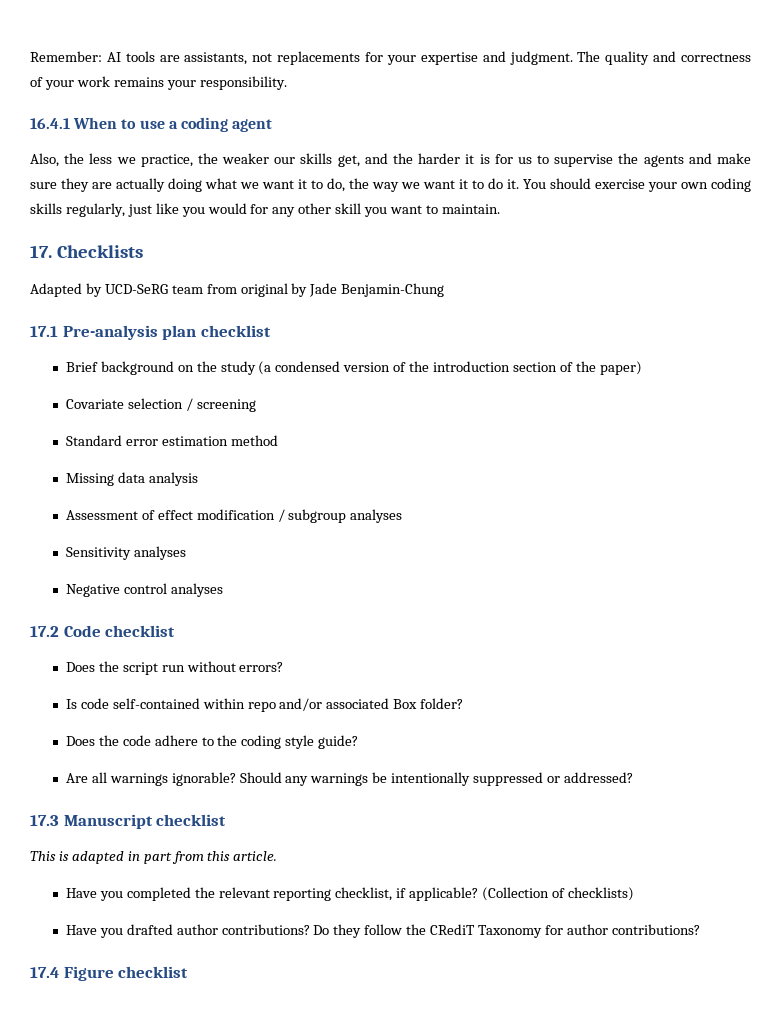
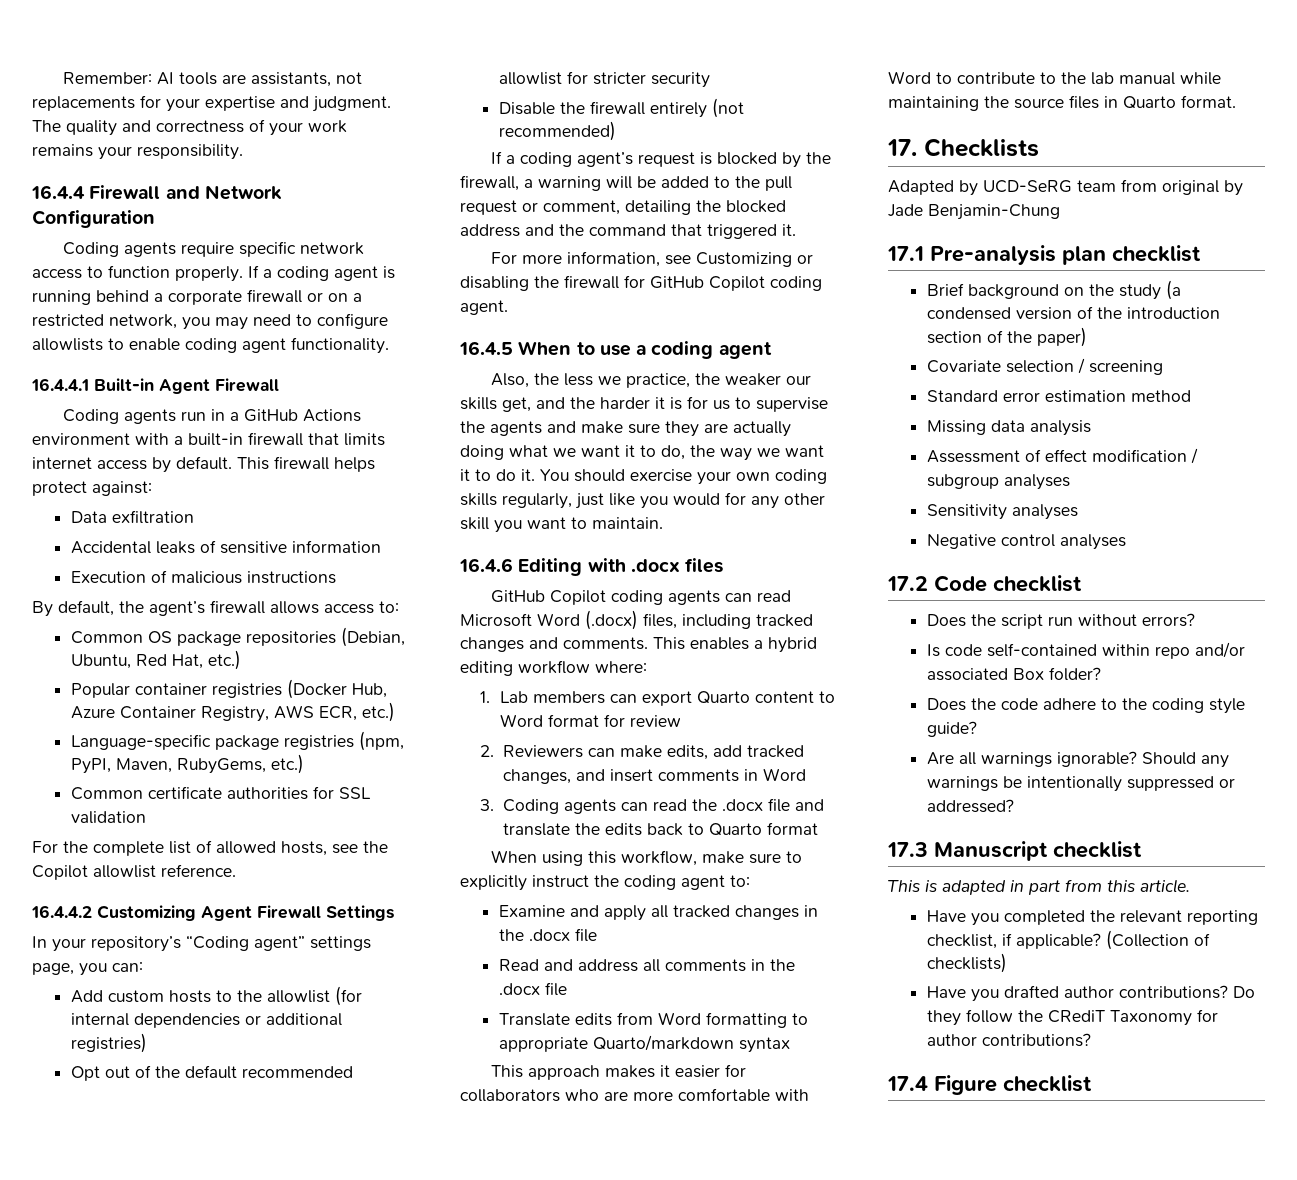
- 16.4.1 When to use a coding agent
+ 16.4.4 Firewall and Network Configuration
+ Coding agents require specific network access to function properly. If a coding agent is running behind a corporate firewall or on a restricted network, you may need to configure allowlists to enable coding agent functionality.
+ 16.4.4.1 Built-in Agent Firewall
+ Coding agents run in a GitHub Actions environment with a built-in firewall that limits internet access by default. This firewall helps protect against:
+ Data exfiltration
+ Accidental leaks of sensitive information
+ Execution of malicious instructions
+ By default, the agent’s firewall allows access to:
+ Common OS package repositories (Debian, Ubuntu, Red Hat, etc.)
+ Popular container registries (Docker Hub, Azure Container Registry, AWS ECR, etc.)
+ Language-specific package registries (npm, PyPI, Maven, RubyGems, etc.)
+ Common certificate authorities for SSL validation
+ For the complete list of allowed hosts, see the Copilot allowlist reference.
+ 16.4.4.2 Customizing Agent Firewall Settings
+ In your repository’s “Coding agent” settings page, you can:
+ Add custom hosts to the allowlist (for internal dependencies or additional registries)
+ Opt out of the default recommended allowlist for stricter security
+ Disable the firewall entirely (not recommended)
+ If a coding agent’s request is blocked by the firewall, a warning will be added to the pull request or comment, detailing the blocked address and the command that triggered it.
+ For more information, see Customizing or disabling the firewall for GitHub Copilot coding agent.
+ 16.4.5 When to use a coding agent
+ 16.4.6 Editing with .docx files
+ GitHub Copilot coding agents can read Microsoft Word (.docx) files, including tracked changes and comments. This enables a hybrid editing workflow where:
+ 1. Lab members can export Quarto content to Word format for review
+ 2. Reviewers can make edits, add tracked changes, and insert comments in Word
+ 3. Coding agents can read the .docx file and translate the edits back to Quarto format
+ When using this workflow, make sure to explicitly instruct the coding agent to:
+ Examine and apply all tracked changes in the .docx file
+ Read and address all comments in the .docx file
+ Translate edits from Word formatting to appropriate Quarto/markdown syntax
+ This approach makes it easier for collaborators who are more comfortable with Word to contribute to the lab manual while maintaining the source files in Quarto format.

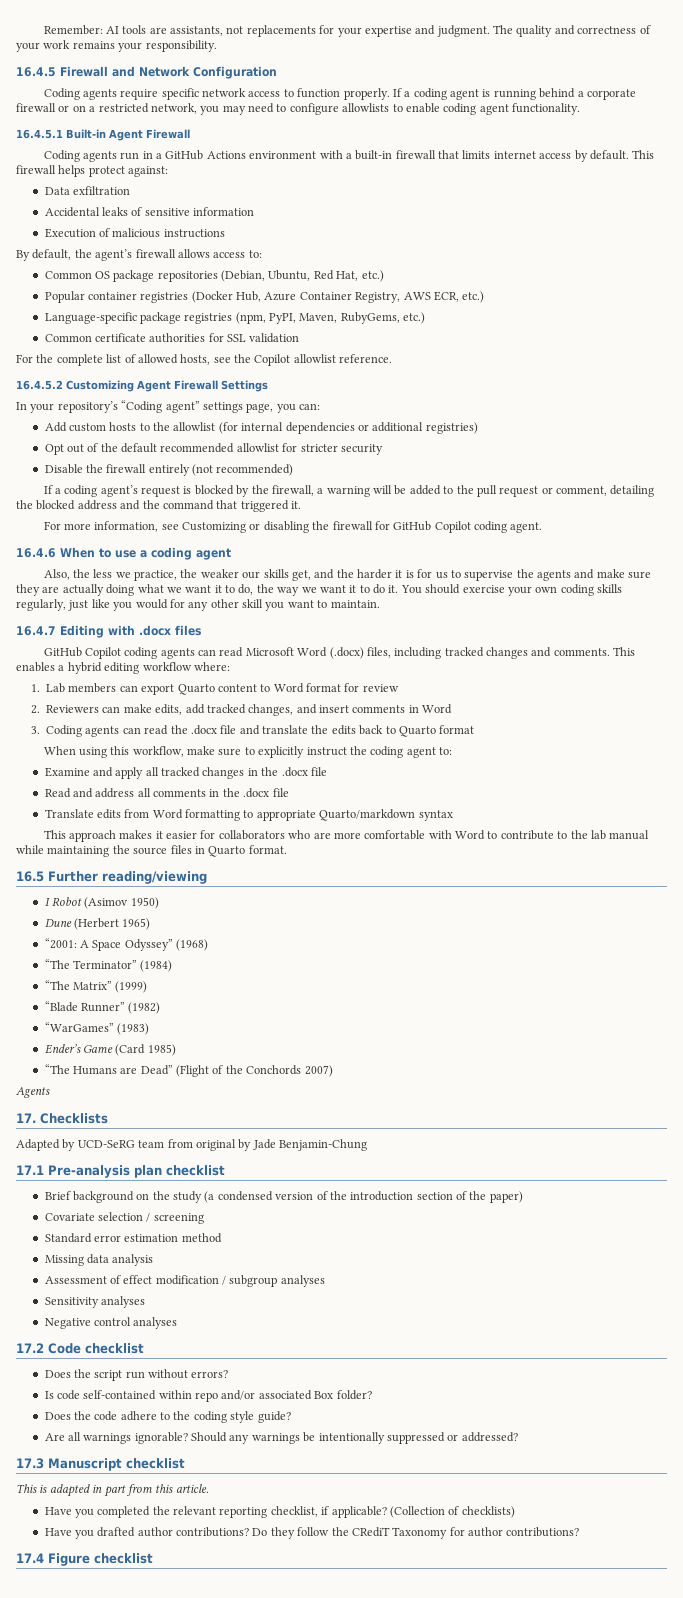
- 16.4.4 Firewall and Network Configuration
+ 16.4.5 Firewall and Network Configuration
- 16.4.4.1 Built-in Agent Firewall
+ 16.4.5.1 Built-in Agent Firewall
- 16.4.4.2 Customizing Agent Firewall Settings
+ 16.4.5.2 Customizing Agent Firewall Settings
- 16.4.5 When to use a coding agent
+ 16.4.6 When to use a coding agent
- 16.4.6 Editing with .docx files
+ 16.4.7 Editing with .docx files
+ 16.5 Further reading/viewing
+ I Robot (Asimov 1950)
+ Dune (Herbert 1965)
+ “2001: A Space Odyssey” (1968)
+ “The Terminator” (1984)
+ “The Matrix” (1999)
+ “Blade Runner” (1982)
+ “WarGames” (1983)
+ Ender’s Game (Card 1985)
+ “The Humans are Dead” (Flight of the Conchords 2007)
+ Agents

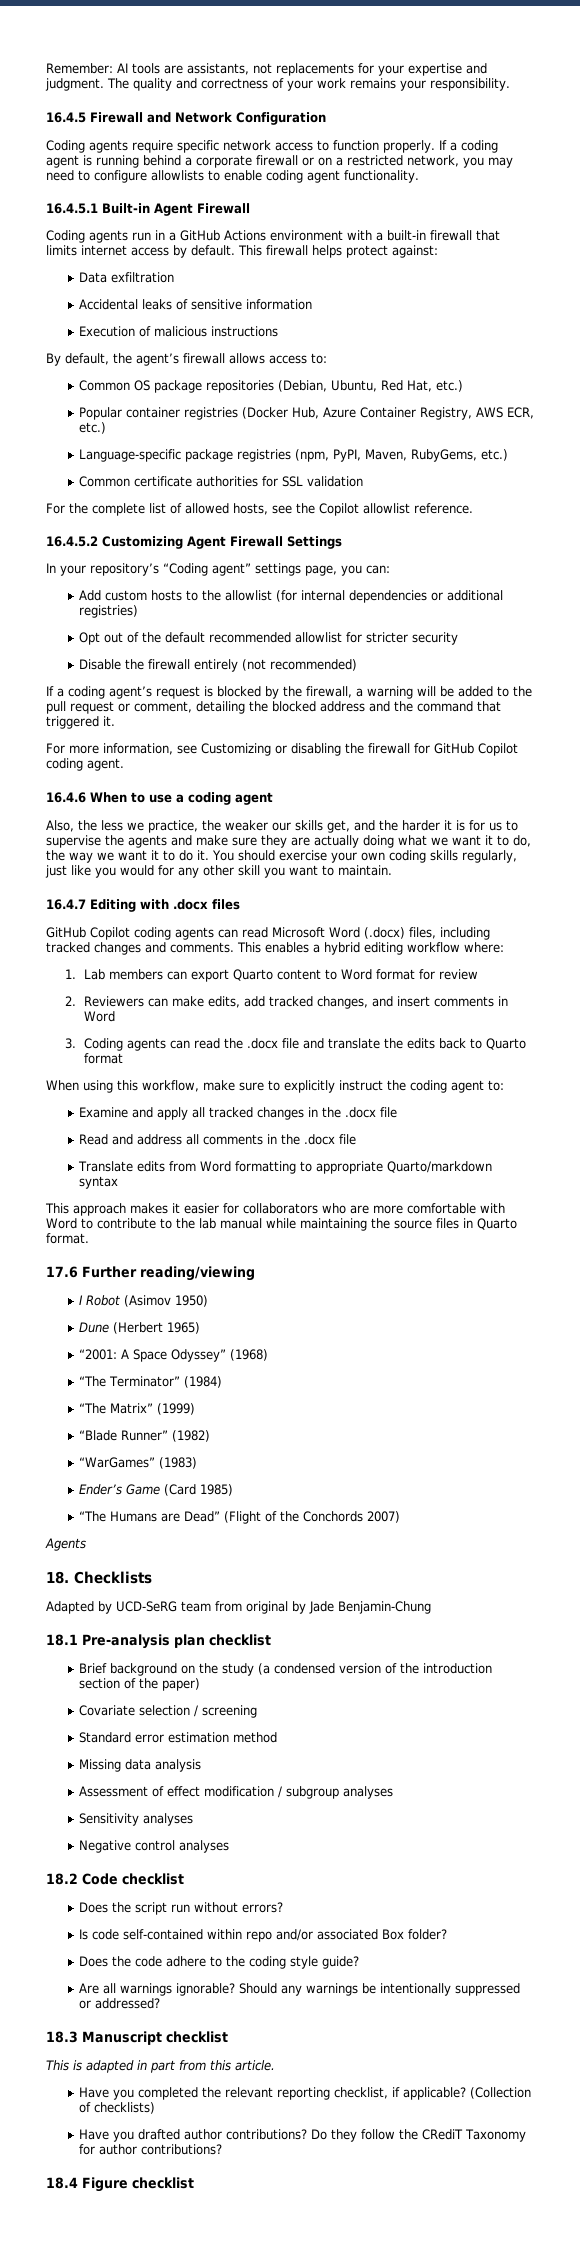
- 16.5 Further reading/viewing
+ 17.6 Further reading/viewing
- 17. Checklists
+ 18. Checklists
- 17.1 Pre-analysis plan checklist
+ 18.1 Pre-analysis plan checklist
- 17.2 Code checklist
+ 18.2 Code checklist
- 17.3 Manuscript checklist
+ 18.3 Manuscript checklist
- 17.4 Figure checklist
+ 18.4 Figure checklist

